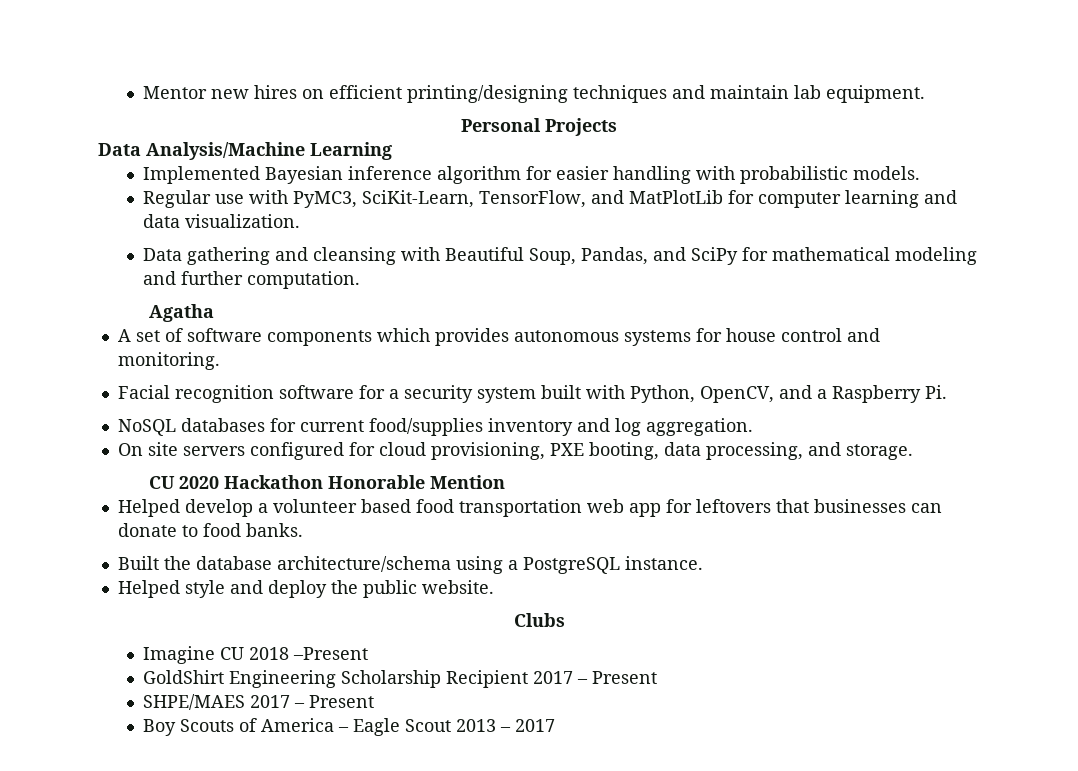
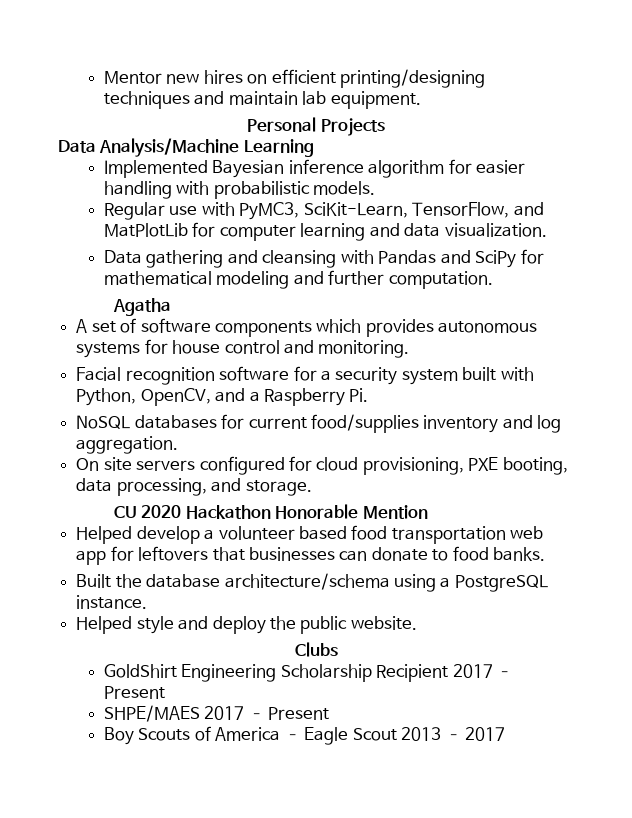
- Data gathering and cleansing with Beautiful Soup, Pandas, and SciPy for mathematical modeling and further computation.
+ Data gathering and cleansing with Pandas and SciPy for mathematical modeling and further computation.
- Imagine CU 2018 –Present

